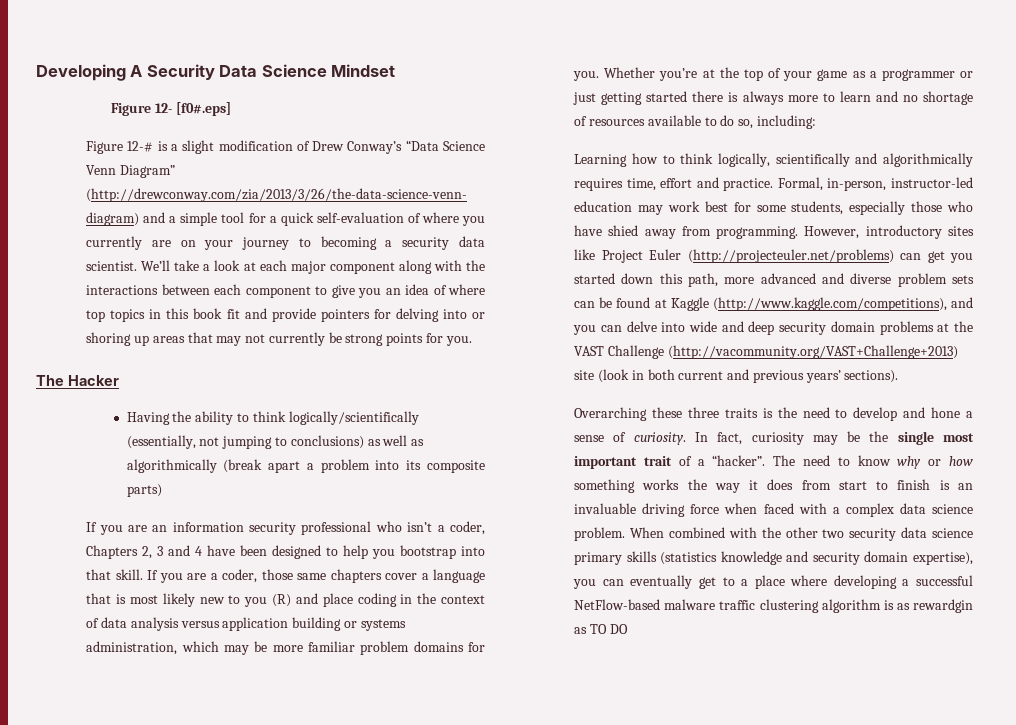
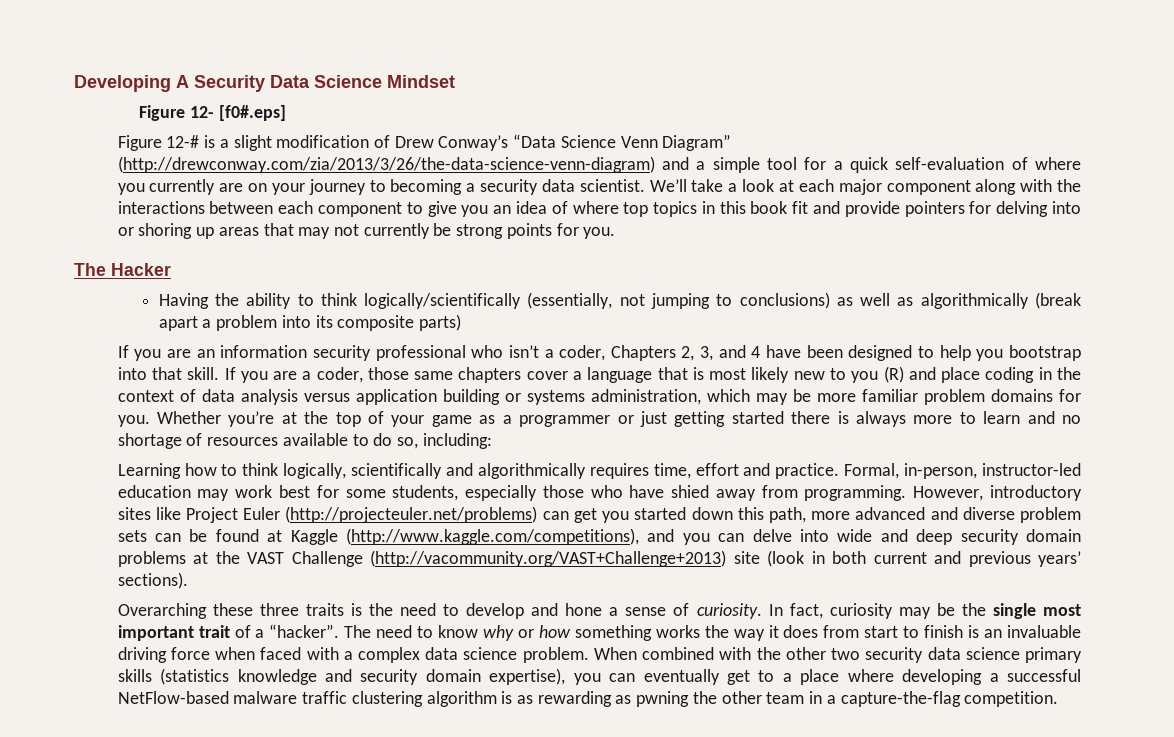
- If you are an information security professional who isn’t a coder, Chapters 2, 3 and 4 have been designed to help you bootstrap into that skill.
+ If you are an information security professional who isn’t a coder, Chapters 2, 3, and 4 have been designed to help you bootstrap into that skill.
- When combined with the other two security data science primary skills (statistics knowledge and security domain expertise), you can eventually get to a place where developing a successful NetFlow-based malware traffic clustering algorithm is as rewardgin as TO DO
+ When combined with the other two security data science primary skills (statistics knowledge and security domain expertise), you can eventually get to a place where developing a successful NetFlow-based malware traffic clustering algorithm is as rewarding as pwning the other team in a capture-the-flag competition.

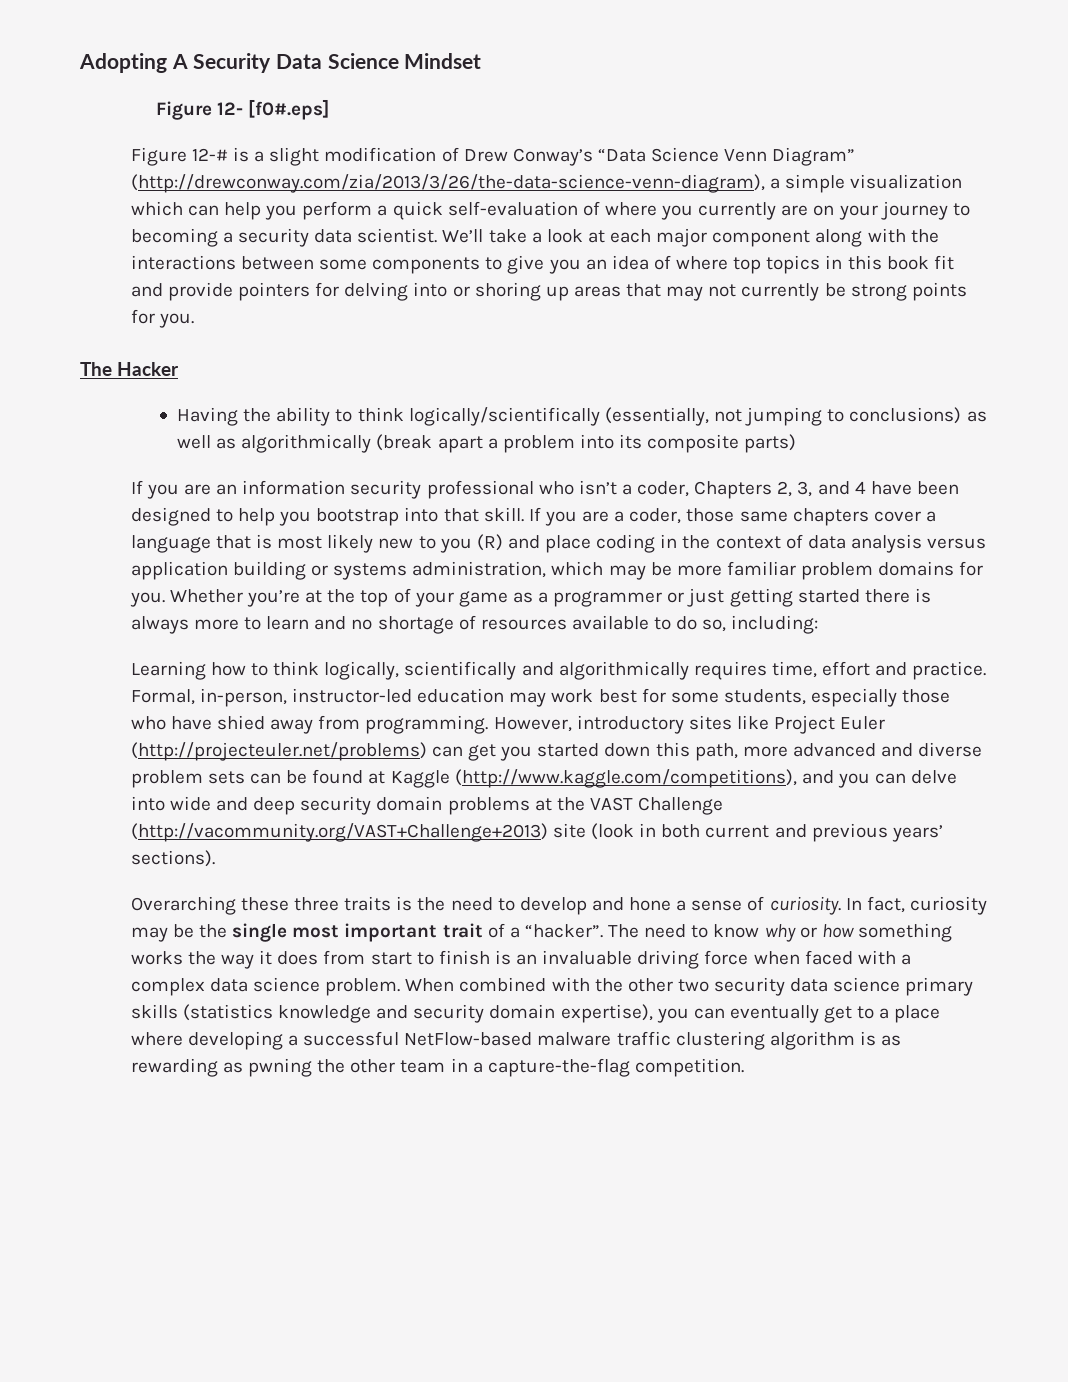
- Developing A Security Data Science Mindset
+ Adopting A Security Data Science Mindset
- Figure 12-# is a slight modification of Drew Conway’s “Data Science Venn Diagram” (http://drewconway.com/zia/2013/3/26/the-data-science-venn-diagram) and a simple tool for a quick self-evaluation of where you currently are on your journey to becoming a security data scientist.
+ Figure 12-# is a slight modification of Drew Conway’s “Data Science Venn Diagram” (http://drewconway.com/zia/2013/3/26/the-data-science-venn-diagram), a simple visualization which can help you perform a quick self-evaluation of where you currently are on your journey to becoming a security data scientist.
- We’ll take a look at each major component along with the interactions between each component to give you an idea of where top topics in this book fit and provide pointers for delving into or shoring up areas that may not currently be strong points for you.
+ We’ll take a look at each major component along with the interactions between some components to give you an idea of where top topics in this book fit and provide pointers for delving into or shoring up areas that may not currently be strong points for you.

